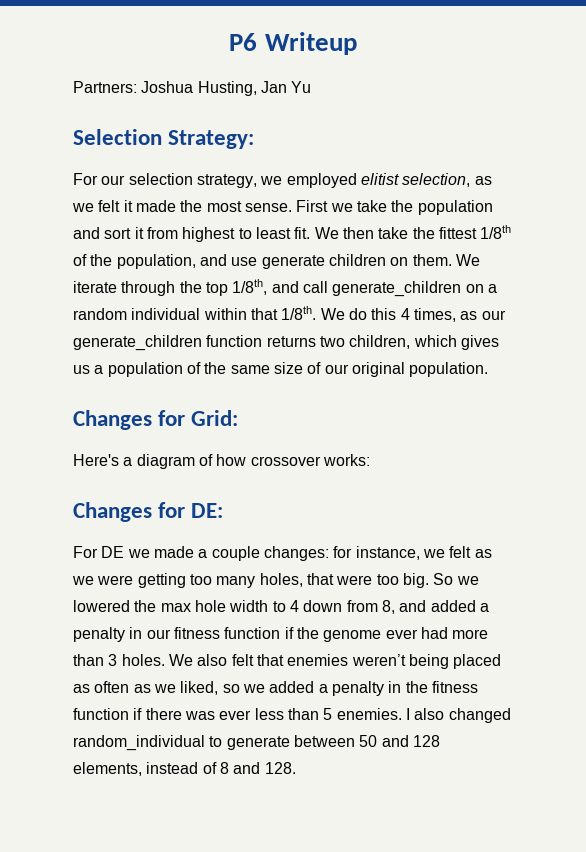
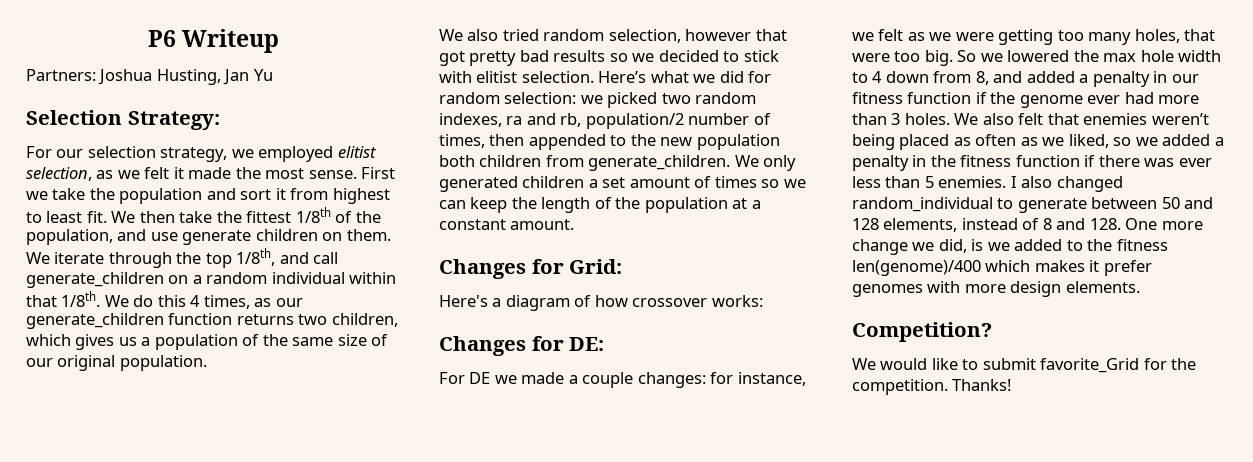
+ We also tried random selection, however that got pretty bad results so we decided to stick with elitist selection. Here’s what we did for random selection: we picked two random indexes, ra and rb, population/2 number of times, then appended to the new population both children from generate_children. We only generated children a set amount of times so we can keep the length of the population at a constant amount.
- I also changed random_individual to generate between 50 and 128 elements, instead of 8 and 128.
+ I also changed random_individual to generate between 50 and 128 elements, instead of 8 and 128. One more change we did, is we added to the fitness len(genome)/400 which makes it prefer genomes with more design elements.
+ Competition?
+ We would like to submit favorite_Grid for the competition. Thanks!

